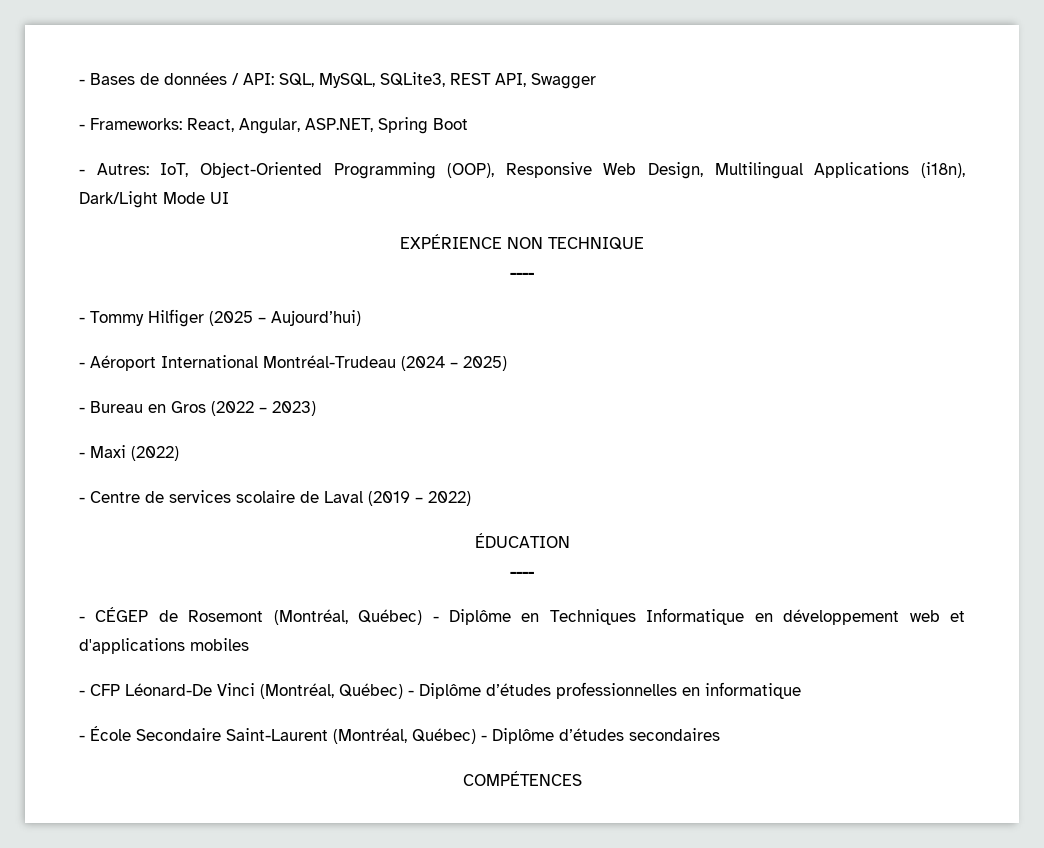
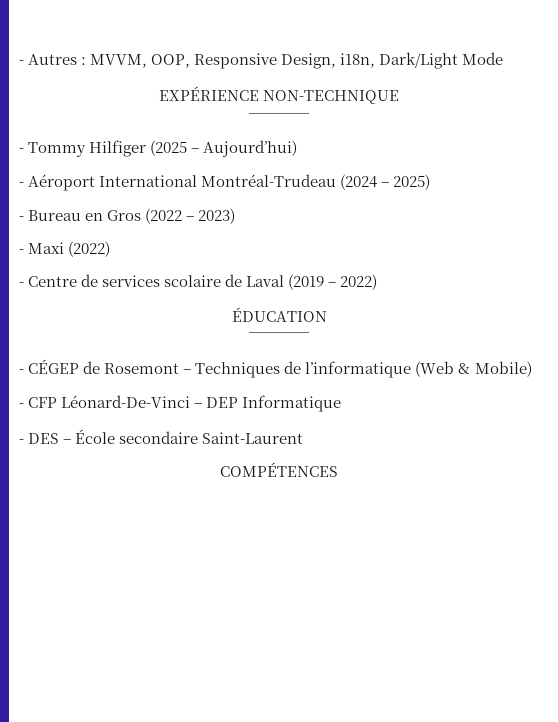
- - Bases de données / API: SQL, MySQL, SQLite3, REST API, Swagger
- - Frameworks: React, Angular, ASP.NET, Spring Boot
- - Autres: IoT, Object-Oriented Programming (OOP), Responsive Web Design, Multilingual Applications (i18n), Dark/Light Mode UI
+ - Autres : MVVM, OOP, Responsive Design, i18n, Dark/Light Mode
- EXPÉRIENCE NON TECHNIQUE
- ----
+ EXPÉRIENCE NON-TECHNIQUE
+ ────
  ÉDUCATION
- ----
+ ────
- - CÉGEP de Rosemont (Montréal, Québec) - Diplôme en Techniques Informatique en développement web et d'applications mobiles
- - CFP Léonard-De Vinci (Montréal, Québec) - Diplôme d’études professionnelles en informatique
- - École Secondaire Saint-Laurent (Montréal, Québec) - Diplôme d’études secondaires
+ - CÉGEP de Rosemont – Techniques de l’informatique (Web & Mobile)
+ - CFP Léonard-De-Vinci – DEP Informatique
+ - DES – École secondaire Saint-Laurent

